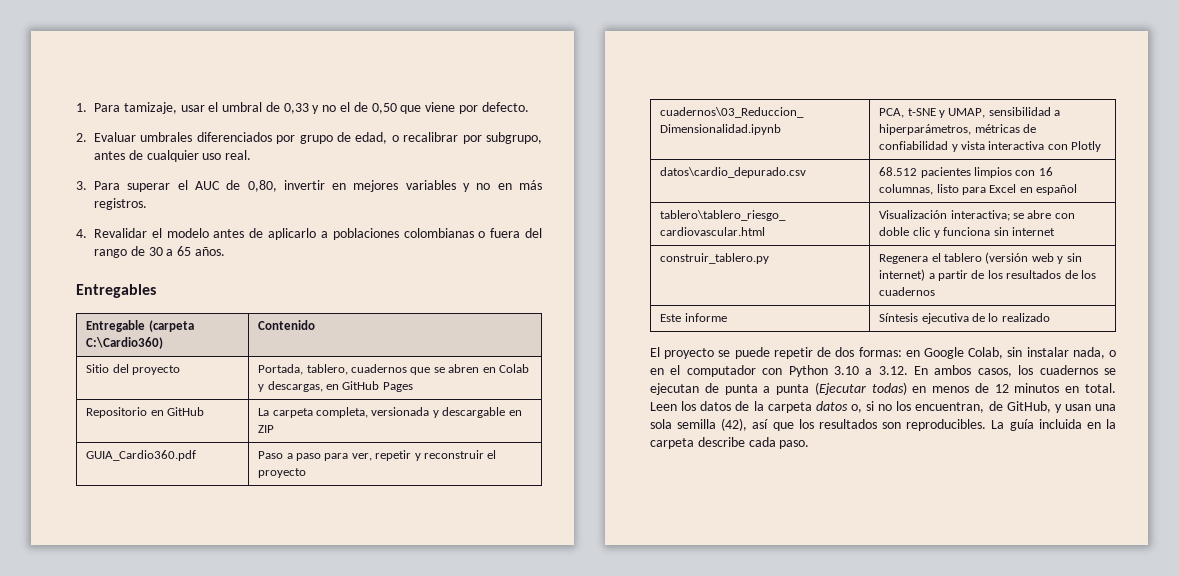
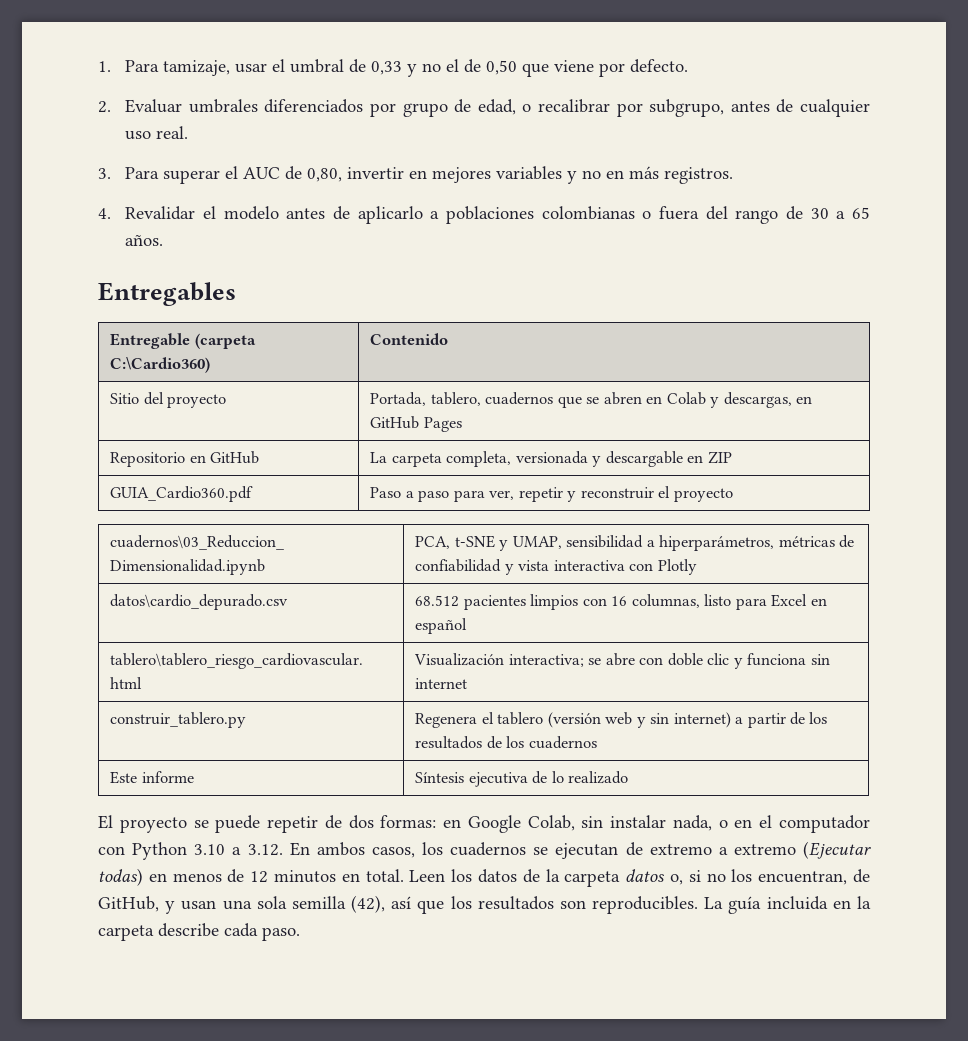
- El proyecto se puede repetir de dos formas: en Google Colab, sin instalar nada, o en el computador con Python 3.10 a 3.12. En ambos casos, los cuadernos se ejecutan de punta a punta (Ejecutar todas) en menos de 12 minutos en total.
+ El proyecto se puede repetir de dos formas: en Google Colab, sin instalar nada, o en el computador con Python 3.10 a 3.12. En ambos casos, los cuadernos se ejecutan de extremo a extremo (Ejecutar todas) en menos de 12 minutos en total.

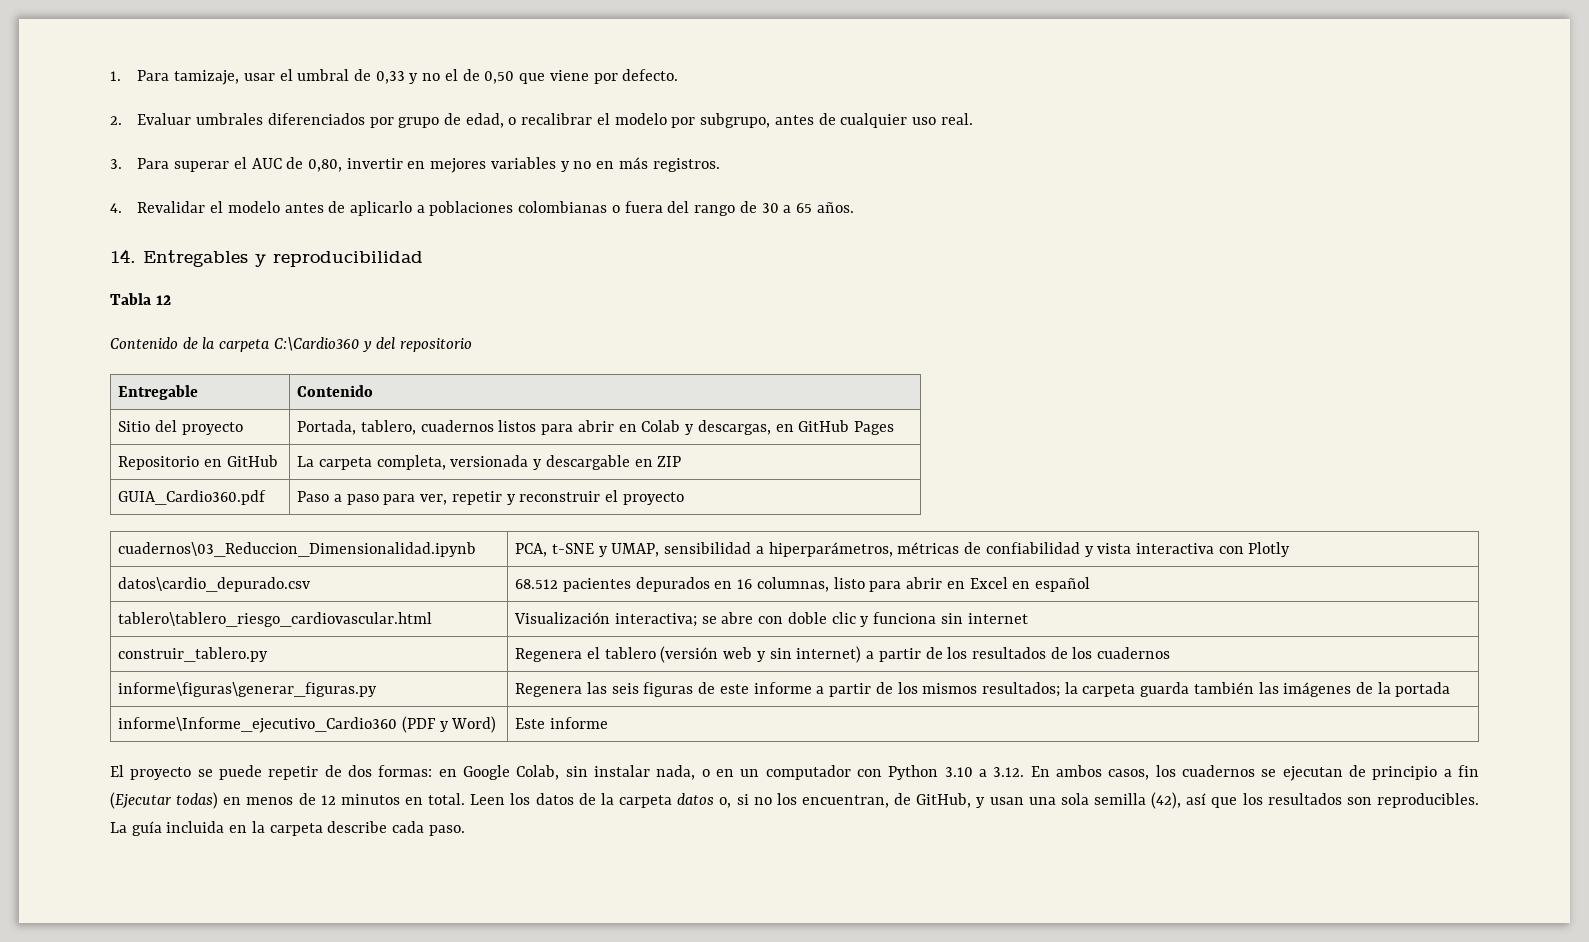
- 2. Evaluar umbrales diferenciados por grupo de edad, o recalibrar por subgrupo, antes de cualquier uso real.
+ 2. Evaluar umbrales diferenciados por grupo de edad, o recalibrar el modelo por subgrupo, antes de cualquier uso real.
- Entregables
+ 14. Entregables y reproducibilidad
+ Tabla 12
+ Contenido de la carpeta C:\Cardio360 y del repositorio
- Entregable (carpeta C:\Cardio360) | Contenido
+ Entregable | Contenido
- Sitio del proyecto | Portada, tablero, cuadernos que se abren en Colab y descargas, en GitHub Pages
+ Sitio del proyecto | Portada, tablero, cuadernos listos para abrir en Colab y descargas, en GitHub Pages
- datos\cardio_depurado.csv | 68.512 pacientes limpios con 16 columnas, listo para Excel en español
+ datos\cardio_depurado.csv | 68.512 pacientes depurados en 16 columnas, listo para abrir en Excel en español
- Este informe | Síntesis ejecutiva de lo realizado
+ informe\figuras\generar_figuras.py | Regenera las seis figuras de este informe a partir de los mismos resultados; la carpeta guarda también las imágenes de la portada
+ informe\Informe_ejecutivo_Cardio360 (PDF y Word) | Este informe
- El proyecto se puede repetir de dos formas: en Google Colab, sin instalar nada, o en el computador con Python 3.10 a 3.12. En ambos casos, los cuadernos se ejecutan de extremo a extremo (Ejecutar todas) en menos de 12 minutos en total.
+ El proyecto se puede repetir de dos formas: en Google Colab, sin instalar nada, o en un computador con Python 3.10 a 3.12. En ambos casos, los cuadernos se ejecutan de principio a fin (Ejecutar todas) en menos de 12 minutos en total.

